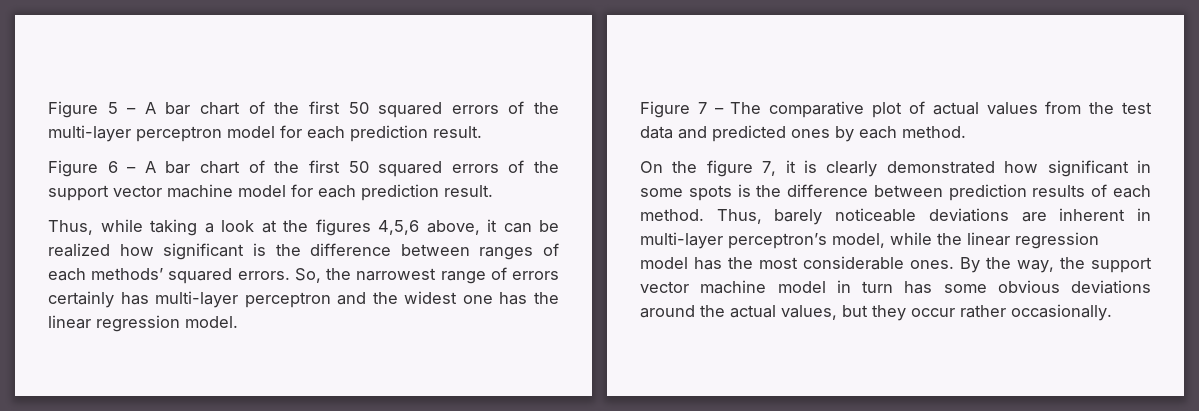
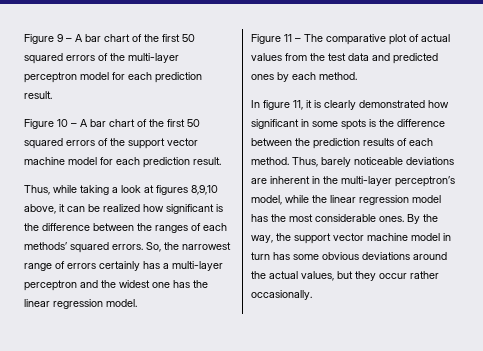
- Figure 5 – A bar chart of the first 50 squared errors of the multi-layer perceptron model for each prediction result.
+ Figure 9 – A bar chart of the first 50 squared errors of the multi-layer perceptron model for each prediction result.
- Figure 6 – A bar chart of the first 50 squared errors of the support vector machine model for each prediction result.
+ Figure 10 – A bar chart of the first 50 squared errors of the support vector machine model for each prediction result.
- Thus, while taking a look at the figures 4,5,6 above, it can be realized how significant is the difference between ranges of each methods’ squared errors.
+ Thus, while taking a look at figures 8,9,10 above, it can be realized how significant is the difference between the ranges of each methods’ squared errors.
- So, the narrowest range of errors certainly has multi-layer perceptron and the widest one has the linear regression model.
+ So, the narrowest range of errors certainly has a multi-layer perceptron and the widest one has the linear regression model.
- Figure 7 – The comparative plot of actual values from the test data and predicted ones by each method.
+ Figure 11 – The comparative plot of actual values from the test data and predicted ones by each method.
- On the figure 7, it is clearly demonstrated how significant in some spots is the difference between prediction results of each method.
+ In figure 11, it is clearly demonstrated how significant in some spots is the difference between the prediction results of each method.
- Thus, barely noticeable deviations are inherent in multi-layer perceptron’s model, while the linear regression model has the most considerable ones.
+ Thus, barely noticeable deviations are inherent in the multi-layer perceptron’s model, while the linear regression model has the most considerable ones.

